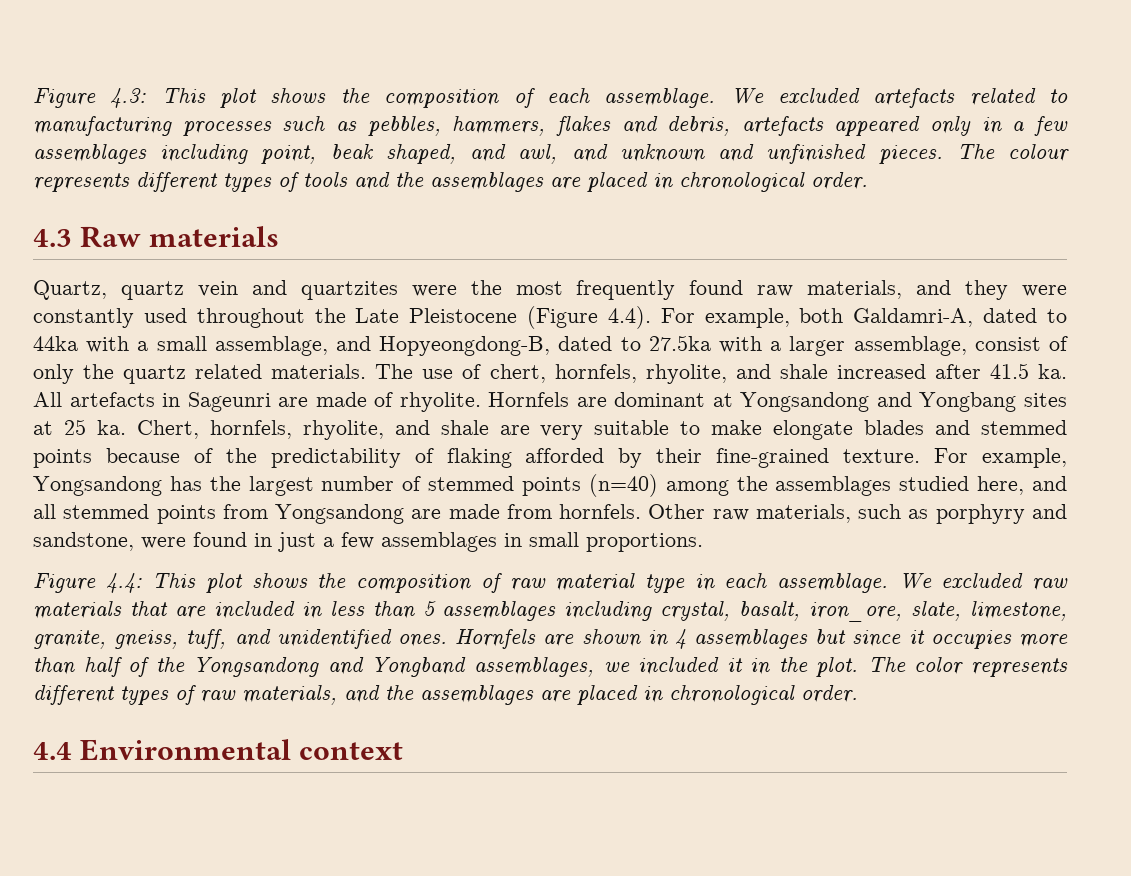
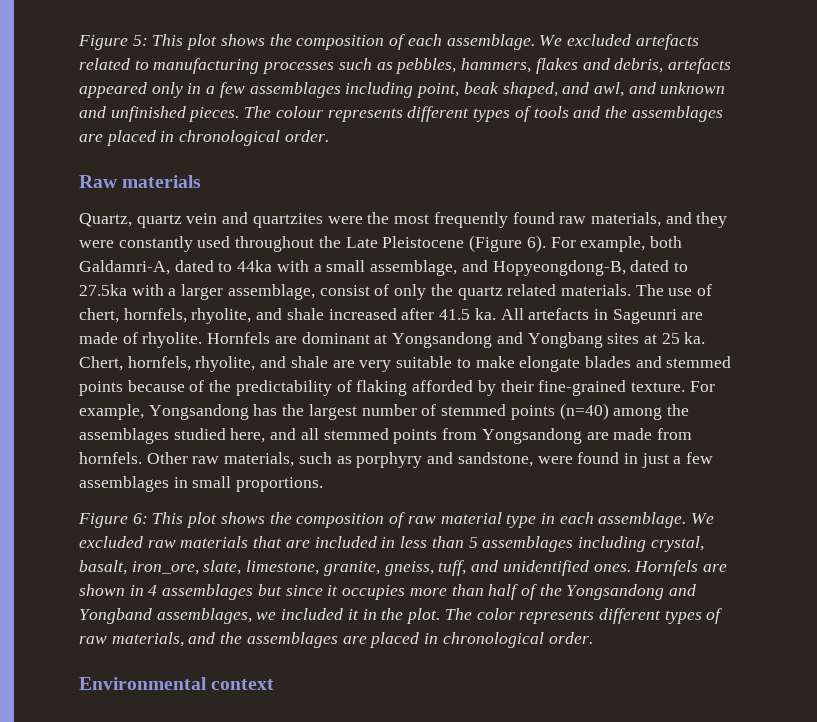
- Figure 4.3: This plot shows the composition of each assemblage.
+ Figure 5: This plot shows the composition of each assemblage.
- 4.3 Raw materials
+ Raw materials
- Quartz, quartz vein and quartzites were the most frequently found raw materials, and they were constantly used throughout the Late Pleistocene (Figure 4.4). For example, both Galdamri-A, dated to 44ka with a small assemblage, and Hopyeongdong-B, dated to 27.5ka with a larger assemblage, consist of only the quartz related materials.
+ Quartz, quartz vein and quartzites were the most frequently found raw materials, and they were constantly used throughout the Late Pleistocene (Figure 6). For example, both Galdamri-A, dated to 44ka with a small assemblage, and Hopyeongdong-B, dated to 27.5ka with a larger assemblage, consist of only the quartz related materials.
- Figure 4.4: This plot shows the composition of raw material type in each assemblage.
+ Figure 6: This plot shows the composition of raw material type in each assemblage.
- 4.4 Environmental context
+ Environmental context

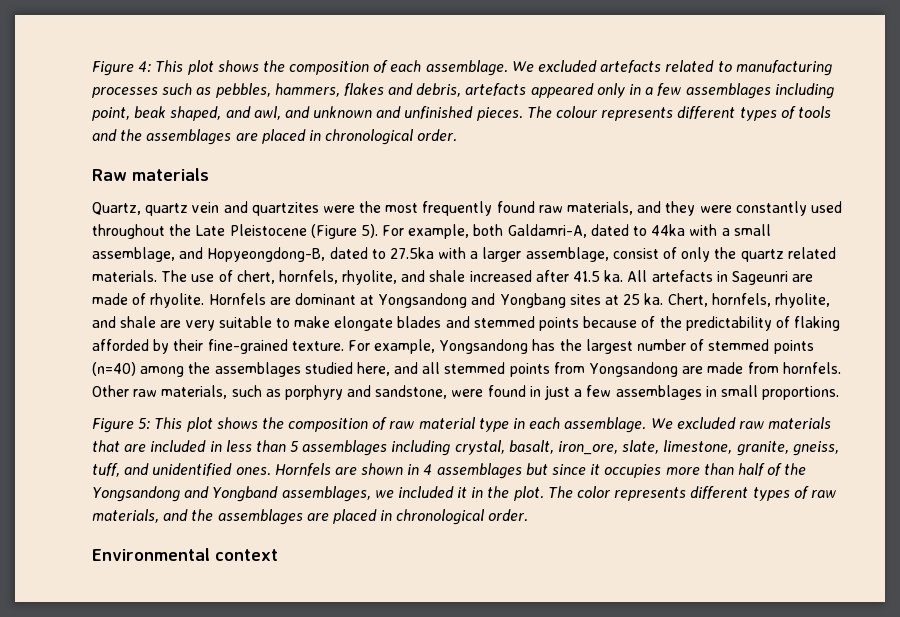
- Figure 5: This plot shows the composition of each assemblage.
+ Figure 4: This plot shows the composition of each assemblage.
- Quartz, quartz vein and quartzites were the most frequently found raw materials, and they were constantly used throughout the Late Pleistocene (Figure 6).
+ Quartz, quartz vein and quartzites were the most frequently found raw materials, and they were constantly used throughout the Late Pleistocene (Figure 5).
- Figure 6: This plot shows the composition of raw material type in each assemblage.
+ Figure 5: This plot shows the composition of raw material type in each assemblage.

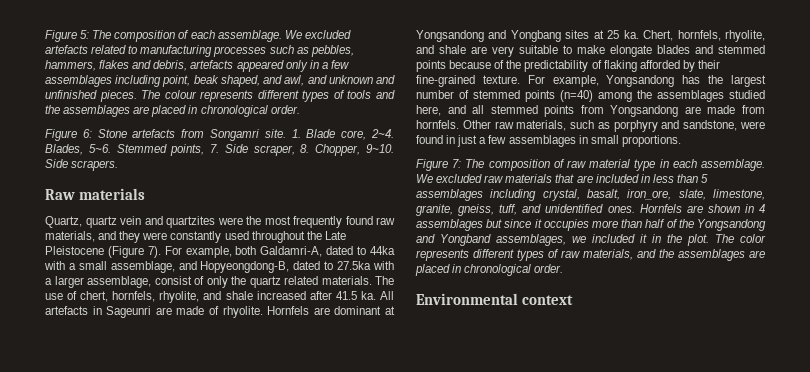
- Figure 4: This plot shows the composition of each assemblage.
+ Figure 5: The composition of each assemblage.
+ Figure 6: Stone artefacts from Songamri site. 1. Blade core, 2~4. Blades, 5~6. Stemmed points, 7. Side scraper, 8. Chopper, 9~10. Side scrapers.
- Quartz, quartz vein and quartzites were the most frequently found raw materials, and they were constantly used throughout the Late Pleistocene (Figure 5).
+ Quartz, quartz vein and quartzites were the most frequently found raw materials, and they were constantly used throughout the Late Pleistocene (Figure 7).
- Figure 5: This plot shows the composition of raw material type in each assemblage.
+ Figure 7: The composition of raw material type in each assemblage.

